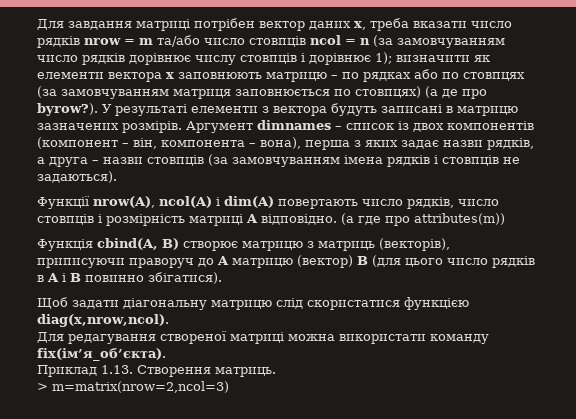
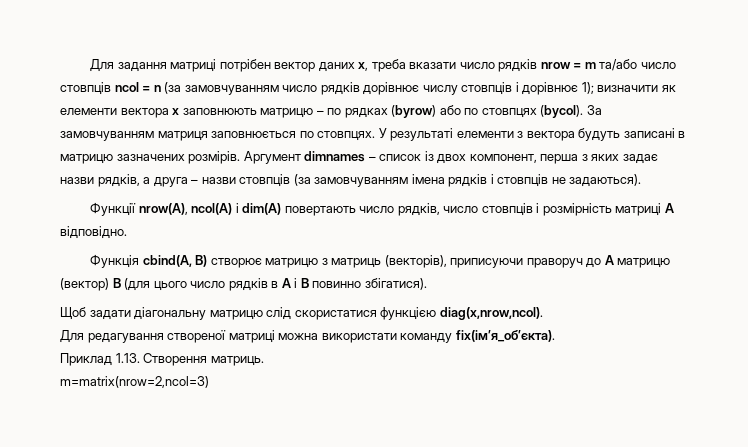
- Для завдання матриці потрібен вектор даних х, треба вказати число рядків nrow = m та/або число стовпців ncol = n (за замовчуванням число рядків дорівнює числу стовпців і дорівнює 1); визначити як елементи вектора х заповнюють матрицю – по рядках або по стовпцях (за замовчуванням матриця заповнюється по стовпцях) (а де про byrow?).
+ Для задання матриці потрібен вектор даних х, треба вказати число рядків nrow = m та/або число стовпців ncol = n (за замовчуванням число рядків дорівнює числу стовпців і дорівнює 1); визначити як елементи вектора х заповнюють матрицю – по рядках (byrow) або по стовпцях (byсol). За замовчуванням матриця заповнюється по стовпцях.
- Аргумент dimnames – список із двох компонентів (компонент – він, компонента – вона), перша з яких задає назви рядків, а друга – назви стовпців (за замовчуванням імена рядків і стовпців не задаються).
+ Аргумент dimnames – список із двох компонент, перша з яких задає назви рядків, а друга – назви стовпців (за замовчуванням імена рядків і стовпців не задаються).
- (а где про attributes(m))
- > m=matrix(nrow=2,ncol=3)
+ m=matrix(nrow=2,ncol=3)

